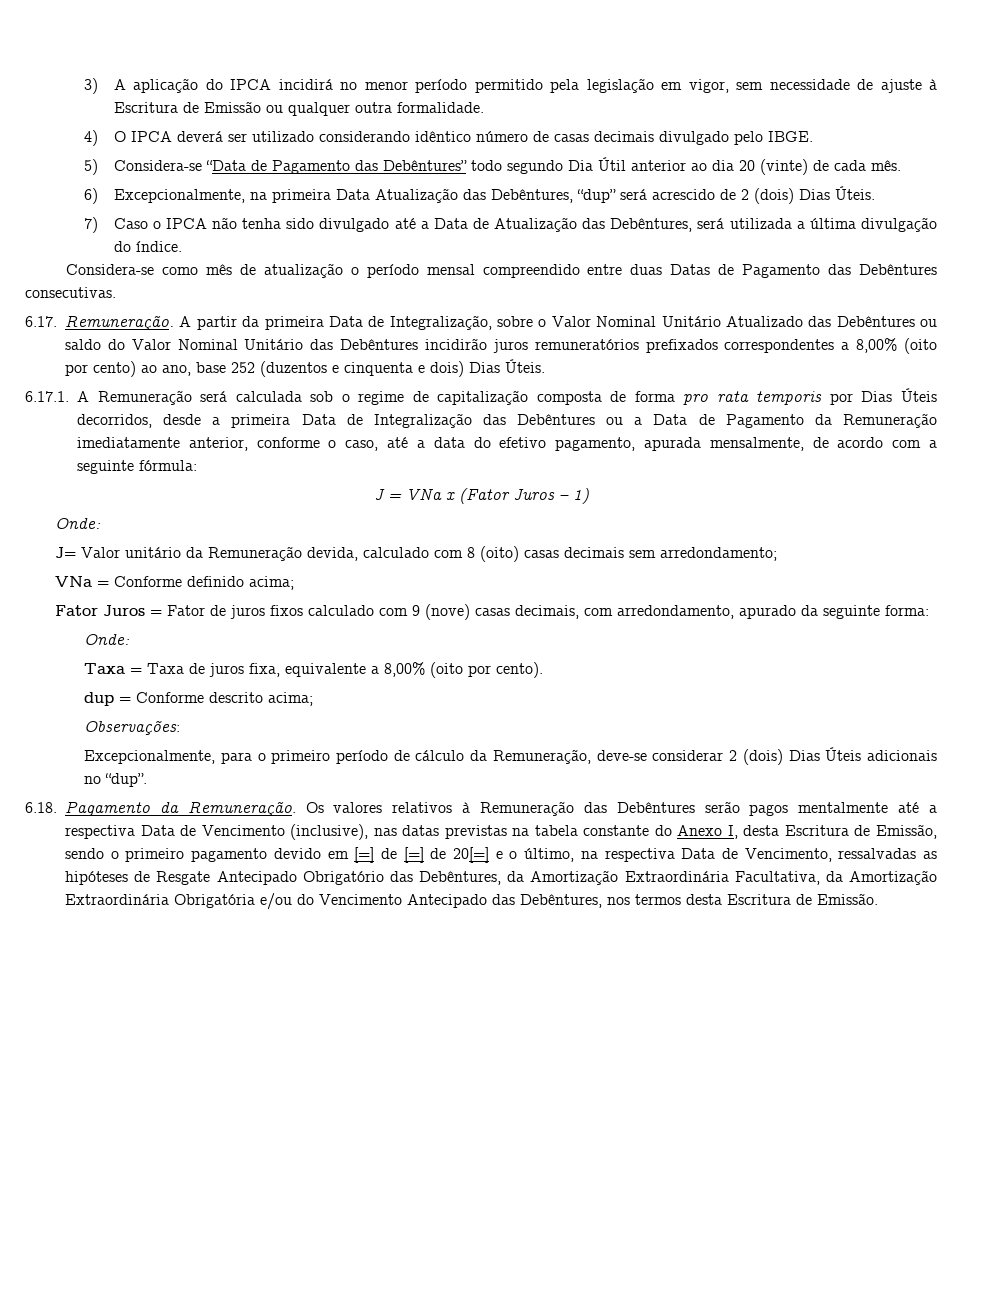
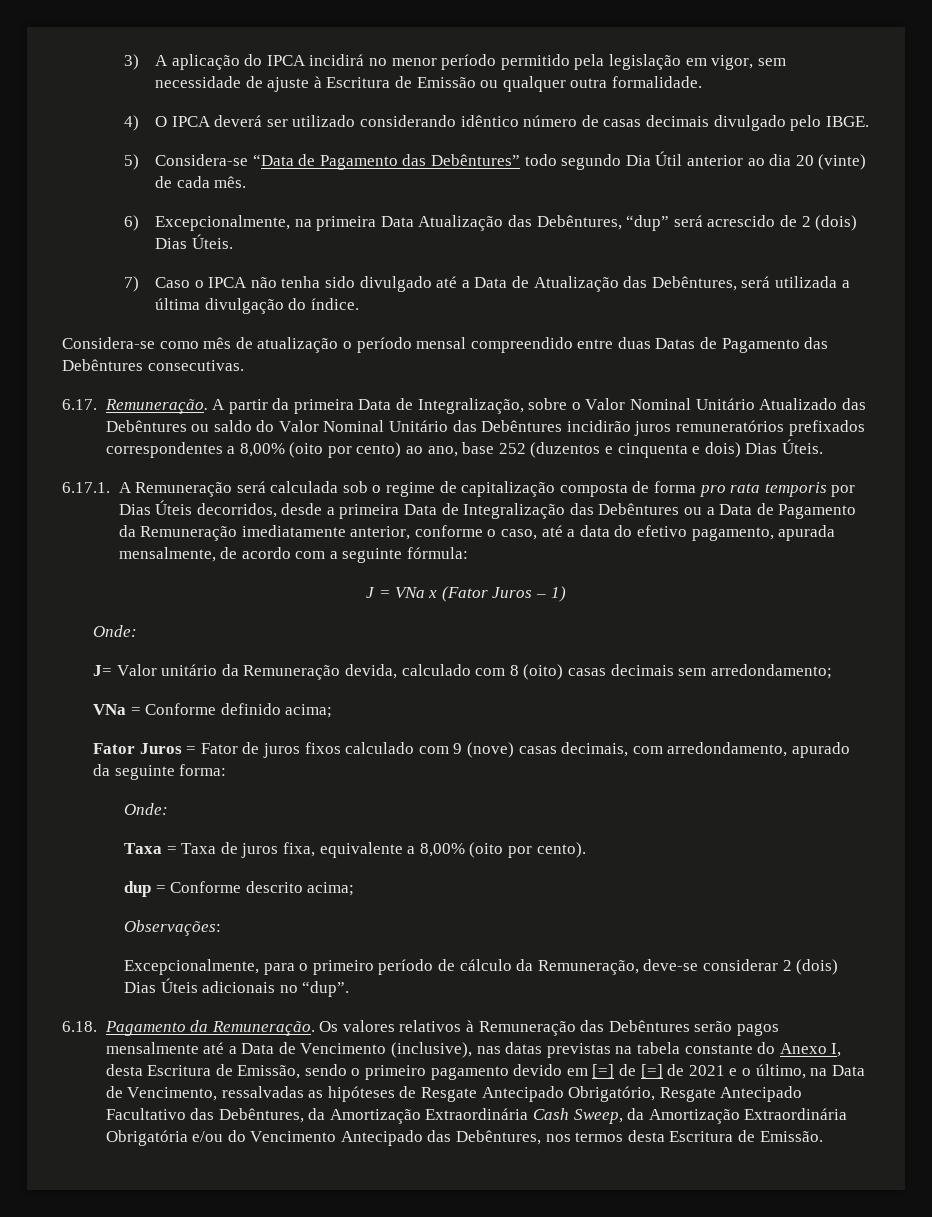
- Os valores relativos à Remuneração das Debêntures serão pagos mentalmente até a respectiva Data de Vencimento (inclusive), nas datas previstas na tabela constante do Anexo I, desta Escritura de Emissão, sendo o primeiro pagamento devido em [=] de [=] de 20[=] e o último, na respectiva Data de Vencimento, ressalvadas as hipóteses de Resgate Antecipado Obrigatório das Debêntures, da Amortização Extraordinária Facultativa, da Amortização Extraordinária Obrigatória e/ou do Vencimento Antecipado das Debêntures, nos termos desta Escritura de Emissão.
+ Os valores relativos à Remuneração das Debêntures serão pagos mensalmente até a Data de Vencimento (inclusive), nas datas previstas na tabela constante do Anexo I, desta Escritura de Emissão, sendo o primeiro pagamento devido em [=] de [=] de 2021 e o último, na Data de Vencimento, ressalvadas as hipóteses de Resgate Antecipado Obrigatório, Resgate Antecipado Facultativo das Debêntures, da Amortização Extraordinária Cash Sweep, da Amortização Extraordinária Obrigatória e/ou do Vencimento Antecipado das Debêntures, nos termos desta Escritura de Emissão.

